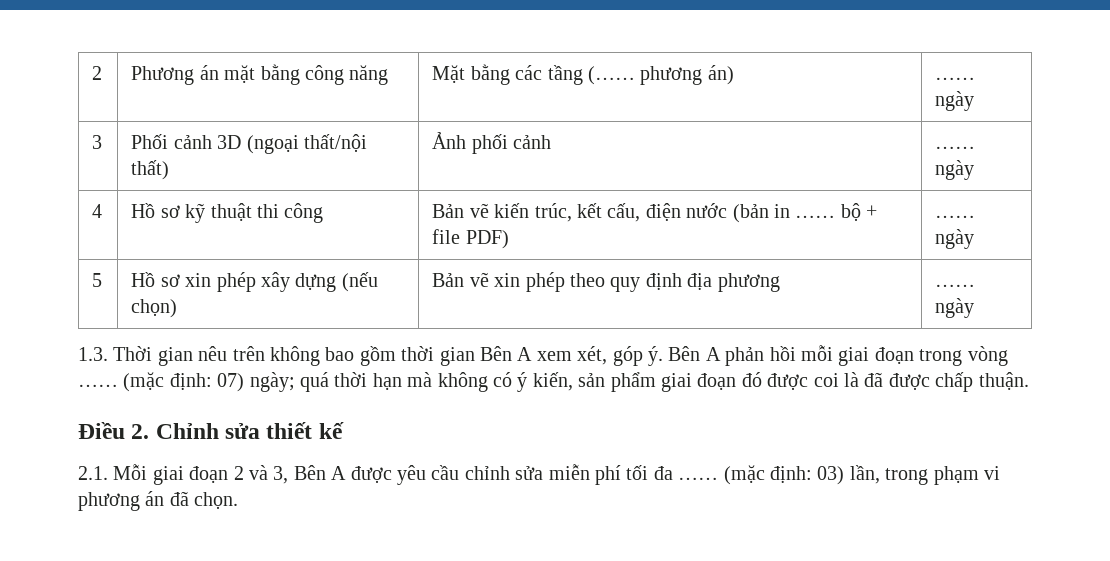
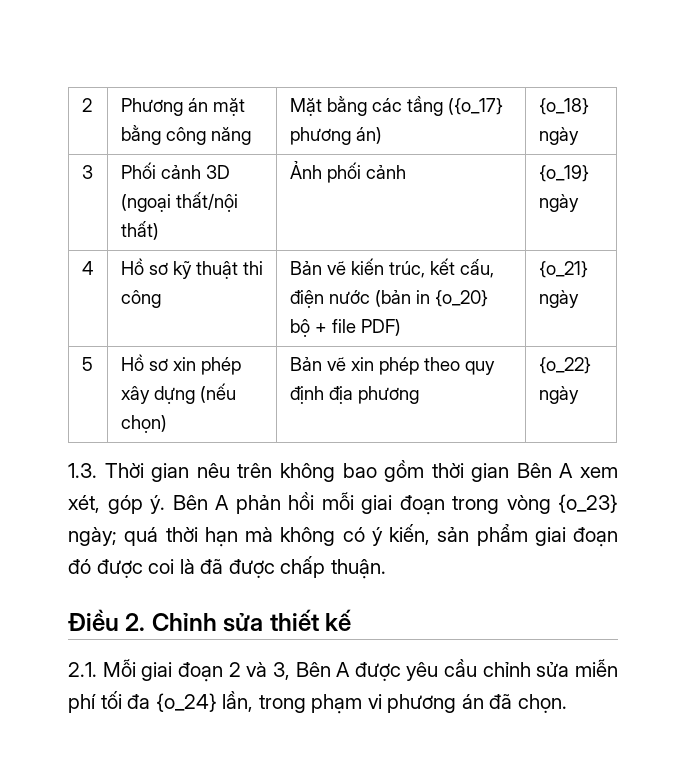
- 2 | Phương án mặt bằng công năng | Mặt bằng các tầng (…… phương án) | …… ngày
+ 2 | Phương án mặt bằng công năng | Mặt bằng các tầng ({o_17} phương án) | {o_18} ngày
- 3 | Phối cảnh 3D (ngoại thất/nội thất) | Ảnh phối cảnh | …… ngày
+ 3 | Phối cảnh 3D (ngoại thất/nội thất) | Ảnh phối cảnh | {o_19} ngày
- 4 | Hồ sơ kỹ thuật thi công | Bản vẽ kiến trúc, kết cấu, điện nước (bản in …… bộ + file PDF) | …… ngày
+ 4 | Hồ sơ kỹ thuật thi công | Bản vẽ kiến trúc, kết cấu, điện nước (bản in {o_20} bộ + file PDF) | {o_21} ngày
- 5 | Hồ sơ xin phép xây dựng (nếu chọn) | Bản vẽ xin phép theo quy định địa phương | …… ngày
+ 5 | Hồ sơ xin phép xây dựng (nếu chọn) | Bản vẽ xin phép theo quy định địa phương | {o_22} ngày
- Bên A phản hồi mỗi giai đoạn trong vòng …… (mặc định: 07) ngày; quá thời hạn mà không có ý kiến, sản phẩm giai đoạn đó được coi là đã được chấp thuận.
+ Bên A phản hồi mỗi giai đoạn trong vòng {o_23} ngày; quá thời hạn mà không có ý kiến, sản phẩm giai đoạn đó được coi là đã được chấp thuận.
- 2.1. Mỗi giai đoạn 2 và 3, Bên A được yêu cầu chỉnh sửa miễn phí tối đa …… (mặc định: 03) lần, trong phạm vi phương án đã chọn.
+ 2.1. Mỗi giai đoạn 2 và 3, Bên A được yêu cầu chỉnh sửa miễn phí tối đa {o_24} lần, trong phạm vi phương án đã chọn.

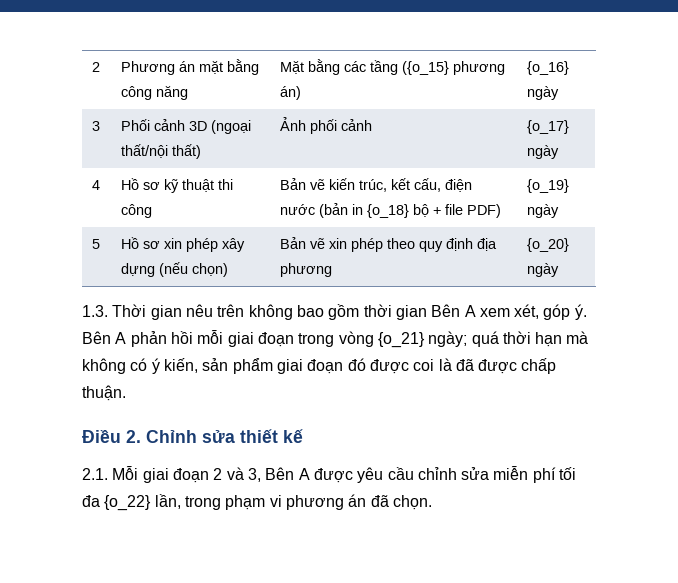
- 2 | Phương án mặt bằng công năng | Mặt bằng các tầng ({o_17} phương án) | {o_18} ngày
+ 2 | Phương án mặt bằng công năng | Mặt bằng các tầng ({o_15} phương án) | {o_16} ngày
- 3 | Phối cảnh 3D (ngoại thất/nội thất) | Ảnh phối cảnh | {o_19} ngày
+ 3 | Phối cảnh 3D (ngoại thất/nội thất) | Ảnh phối cảnh | {o_17} ngày
- 4 | Hồ sơ kỹ thuật thi công | Bản vẽ kiến trúc, kết cấu, điện nước (bản in {o_20} bộ + file PDF) | {o_21} ngày
+ 4 | Hồ sơ kỹ thuật thi công | Bản vẽ kiến trúc, kết cấu, điện nước (bản in {o_18} bộ + file PDF) | {o_19} ngày
- 5 | Hồ sơ xin phép xây dựng (nếu chọn) | Bản vẽ xin phép theo quy định địa phương | {o_22} ngày
+ 5 | Hồ sơ xin phép xây dựng (nếu chọn) | Bản vẽ xin phép theo quy định địa phương | {o_20} ngày
- Bên A phản hồi mỗi giai đoạn trong vòng {o_23} ngày; quá thời hạn mà không có ý kiến, sản phẩm giai đoạn đó được coi là đã được chấp thuận.
+ Bên A phản hồi mỗi giai đoạn trong vòng {o_21} ngày; quá thời hạn mà không có ý kiến, sản phẩm giai đoạn đó được coi là đã được chấp thuận.
- 2.1. Mỗi giai đoạn 2 và 3, Bên A được yêu cầu chỉnh sửa miễn phí tối đa {o_24} lần, trong phạm vi phương án đã chọn.
+ 2.1. Mỗi giai đoạn 2 và 3, Bên A được yêu cầu chỉnh sửa miễn phí tối đa {o_22} lần, trong phạm vi phương án đã chọn.

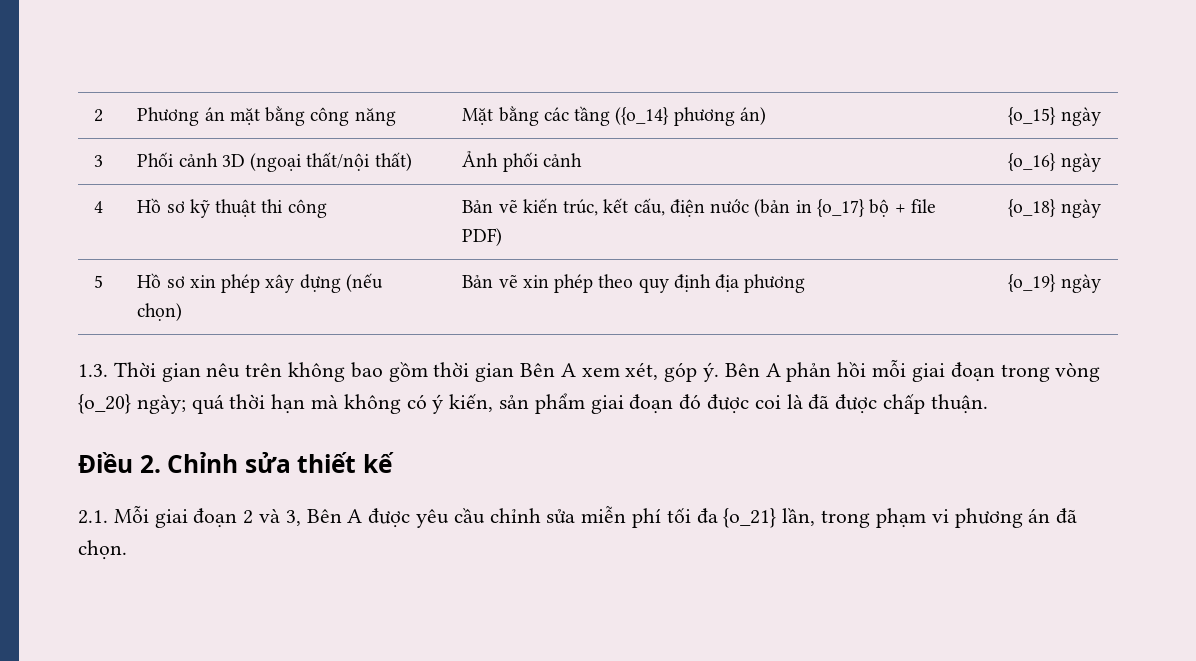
- 2 | Phương án mặt bằng công năng | Mặt bằng các tầng ({o_15} phương án) | {o_16} ngày
+ 2 | Phương án mặt bằng công năng | Mặt bằng các tầng ({o_14} phương án) | {o_15} ngày
- 3 | Phối cảnh 3D (ngoại thất/nội thất) | Ảnh phối cảnh | {o_17} ngày
+ 3 | Phối cảnh 3D (ngoại thất/nội thất) | Ảnh phối cảnh | {o_16} ngày
- 4 | Hồ sơ kỹ thuật thi công | Bản vẽ kiến trúc, kết cấu, điện nước (bản in {o_18} bộ + file PDF) | {o_19} ngày
+ 4 | Hồ sơ kỹ thuật thi công | Bản vẽ kiến trúc, kết cấu, điện nước (bản in {o_17} bộ + file PDF) | {o_18} ngày
- 5 | Hồ sơ xin phép xây dựng (nếu chọn) | Bản vẽ xin phép theo quy định địa phương | {o_20} ngày
+ 5 | Hồ sơ xin phép xây dựng (nếu chọn) | Bản vẽ xin phép theo quy định địa phương | {o_19} ngày
- Bên A phản hồi mỗi giai đoạn trong vòng {o_21} ngày; quá thời hạn mà không có ý kiến, sản phẩm giai đoạn đó được coi là đã được chấp thuận.
+ Bên A phản hồi mỗi giai đoạn trong vòng {o_20} ngày; quá thời hạn mà không có ý kiến, sản phẩm giai đoạn đó được coi là đã được chấp thuận.
- 2.1. Mỗi giai đoạn 2 và 3, Bên A được yêu cầu chỉnh sửa miễn phí tối đa {o_22} lần, trong phạm vi phương án đã chọn.
+ 2.1. Mỗi giai đoạn 2 và 3, Bên A được yêu cầu chỉnh sửa miễn phí tối đa {o_21} lần, trong phạm vi phương án đã chọn.

